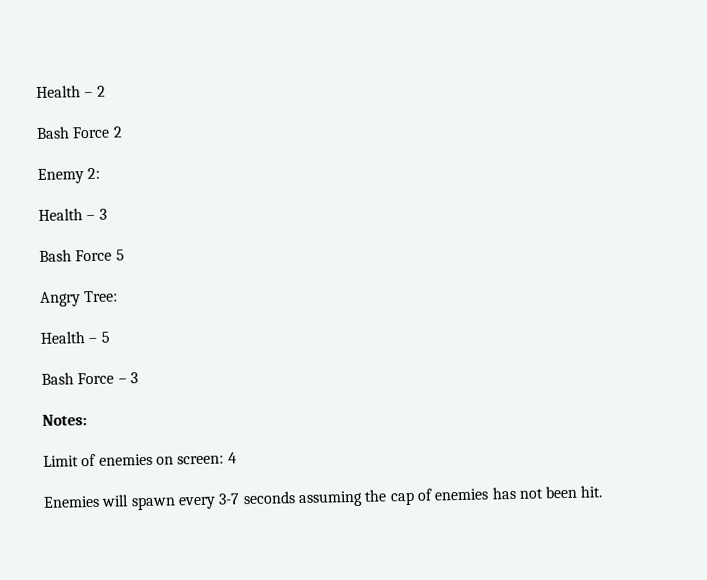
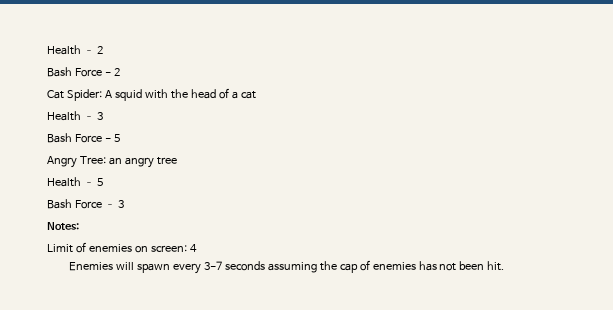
- Bash Force 2
- Enemy 2:
+ Bash Force - 2
+ Cat Spider: A squid with the head of a cat
- Bash Force 5
+ Bash Force - 5
- Angry Tree:
+ Angry Tree: an angry tree

